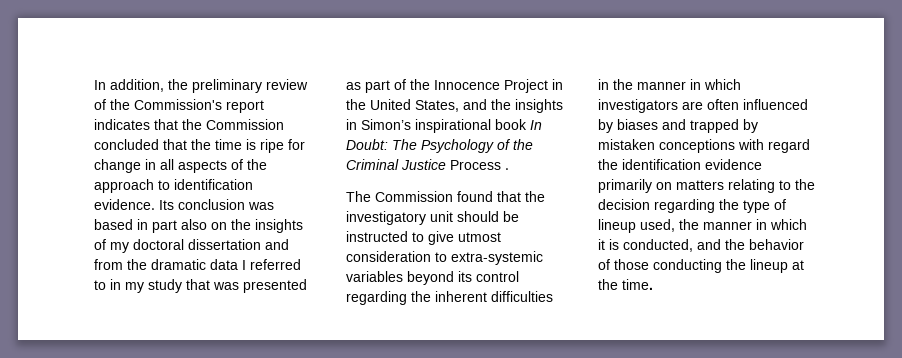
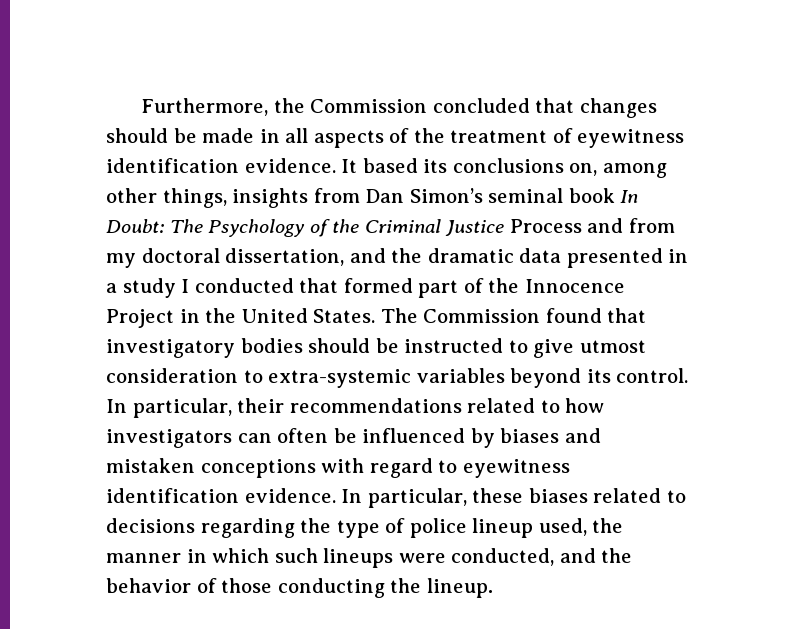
- In addition, the preliminary review of the Commission's report indicates that the Commission concluded that the time is ripe for change in all aspects of the approach to identification evidence. Its conclusion was based in part also on the insights of my doctoral dissertation and from the dramatic data I referred to in my study that was presented as part of the Innocence Project in the United States, and the insights in Simon’s inspirational book In Doubt: The Psychology of the Criminal Justice Process .
- The Commission found that the investigatory unit should be instructed to give utmost consideration to extra-systemic variables beyond its control regarding the inherent difficulties in the manner in which investigators are often influenced by biases and trapped by mistaken conceptions with regard the identification evidence primarily on matters relating to the decision regarding the type of lineup used, the manner in which it is conducted, and the behavior of those conducting the lineup at the time.
+ Furthermore, the Commission concluded that changes should be made in all aspects of the treatment of eyewitness identification evidence. It based its conclusions on, among other things, insights from Dan Simon’s seminal book In Doubt: The Psychology of the Criminal Justice Process and from my doctoral dissertation, and the dramatic data presented in a study I conducted that formed part of the Innocence Project in the United States. The Commission found that investigatory bodies should be instructed to give utmost consideration to extra-systemic variables beyond its control. In particular, their recommendations related to how investigators can often be influenced by biases and mistaken conceptions with regard to eyewitness identification evidence. In particular, these biases related to decisions regarding the type of police lineup used, the manner in which such lineups were conducted, and the behavior of those conducting the lineup.

